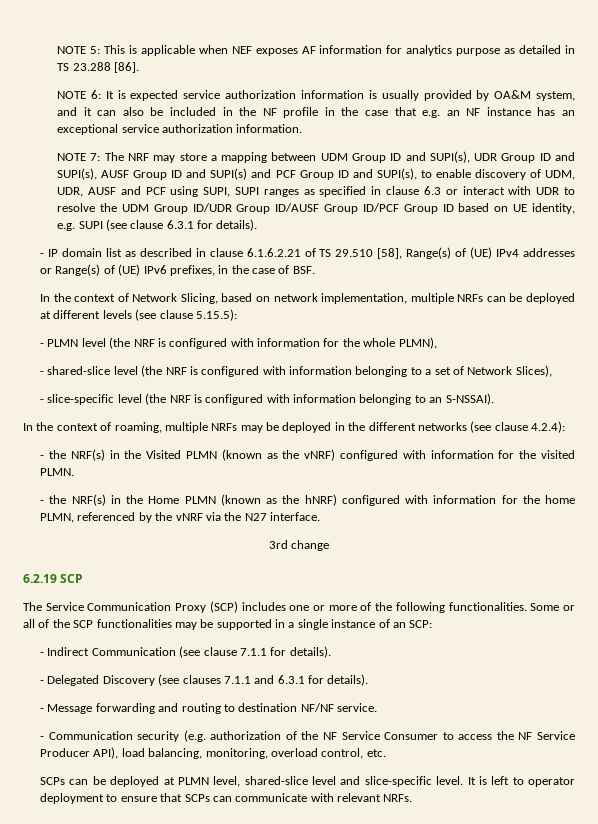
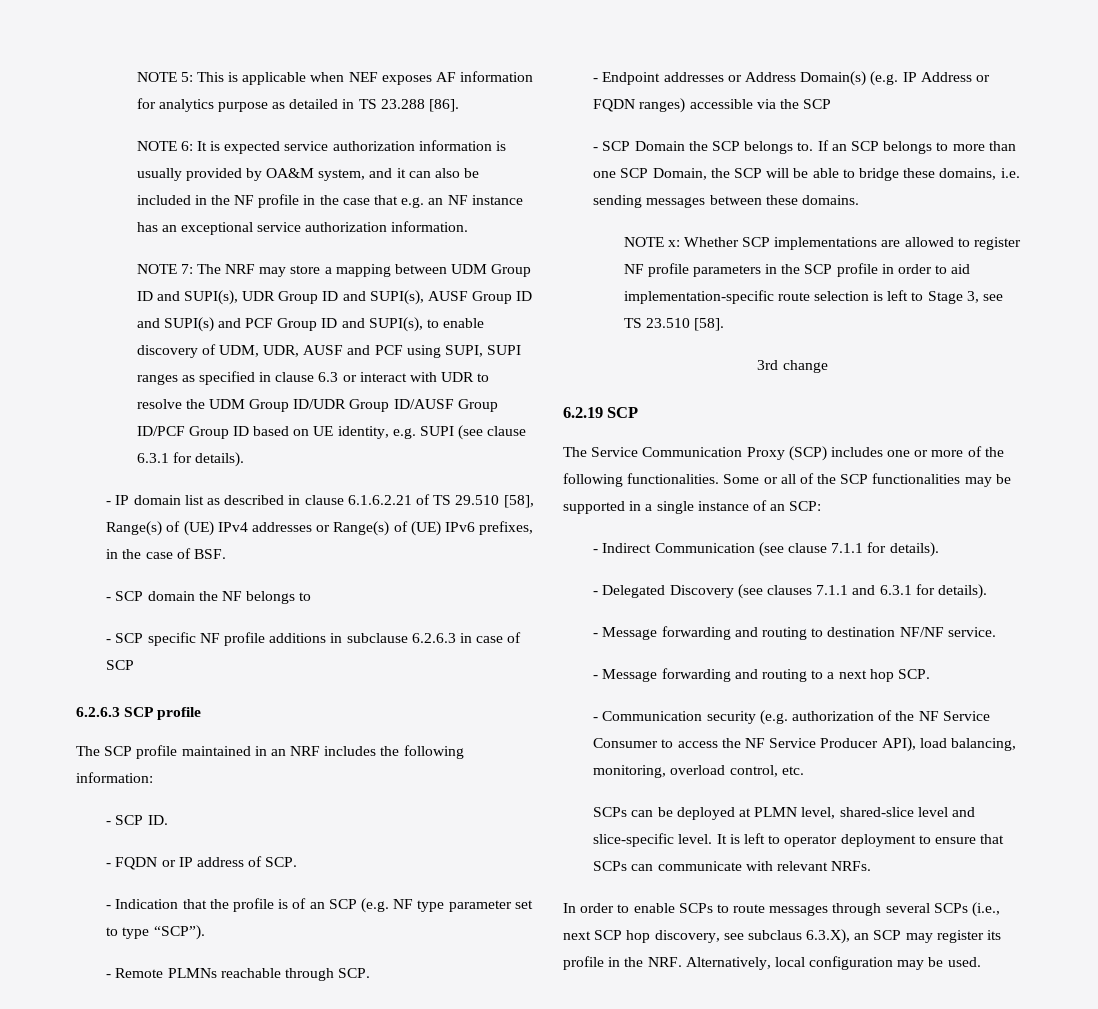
- In the context of Network Slicing, based on network implementation, multiple NRFs can be deployed at different levels (see clause 5.15.5):
- - PLMN level (the NRF is configured with information for the whole PLMN),
- - shared-slice level (the NRF is configured with information belonging to a set of Network Slices),
- - slice-specific level (the NRF is configured with information belonging to an S-NSSAI).
- In the context of roaming, multiple NRFs may be deployed in the different networks (see clause 4.2.4):
- - the NRF(s) in the Visited PLMN (known as the vNRF) configured with information for the visited PLMN.
- - the NRF(s) in the Home PLMN (known as the hNRF) configured with information for the home PLMN, referenced by the vNRF via the N27 interface.
+ - SCP domain the NF belongs to
+ - SCP specific NF profile additions in subclause 6.2.6.3 in case of SCP
+ 6.2.6.3 SCP profile
+ The SCP profile maintained in an NRF includes the following information:
+ - SCP ID.
+ - FQDN or IP address of SCP.
+ - Indication that the profile is of an SCP (e.g. NF type parameter set to type “SCP”).
+ - Remote PLMNs reachable through SCP.
+ - Endpoint addresses or Address Domain(s) (e.g. IP Address or FQDN ranges) accessible via the SCP
+ - SCP Domain the SCP belongs to. If an SCP belongs to more than one SCP Domain, the SCP will be able to bridge these domains, i.e. sending messages between these domains.
+ NOTE x: Whether SCP implementations are allowed to register NF profile parameters in the SCP profile in order to aid implementation-specific route selection is left to Stage 3, see TS 23.510 [58].
+ - Message forwarding and routing to a next hop SCP.
+ In order to enable SCPs to route messages through several SCPs (i.e., next SCP hop discovery, see subclaus 6.3.X), an SCP may register its profile in the NRF. Alternatively, local configuration may be used.

